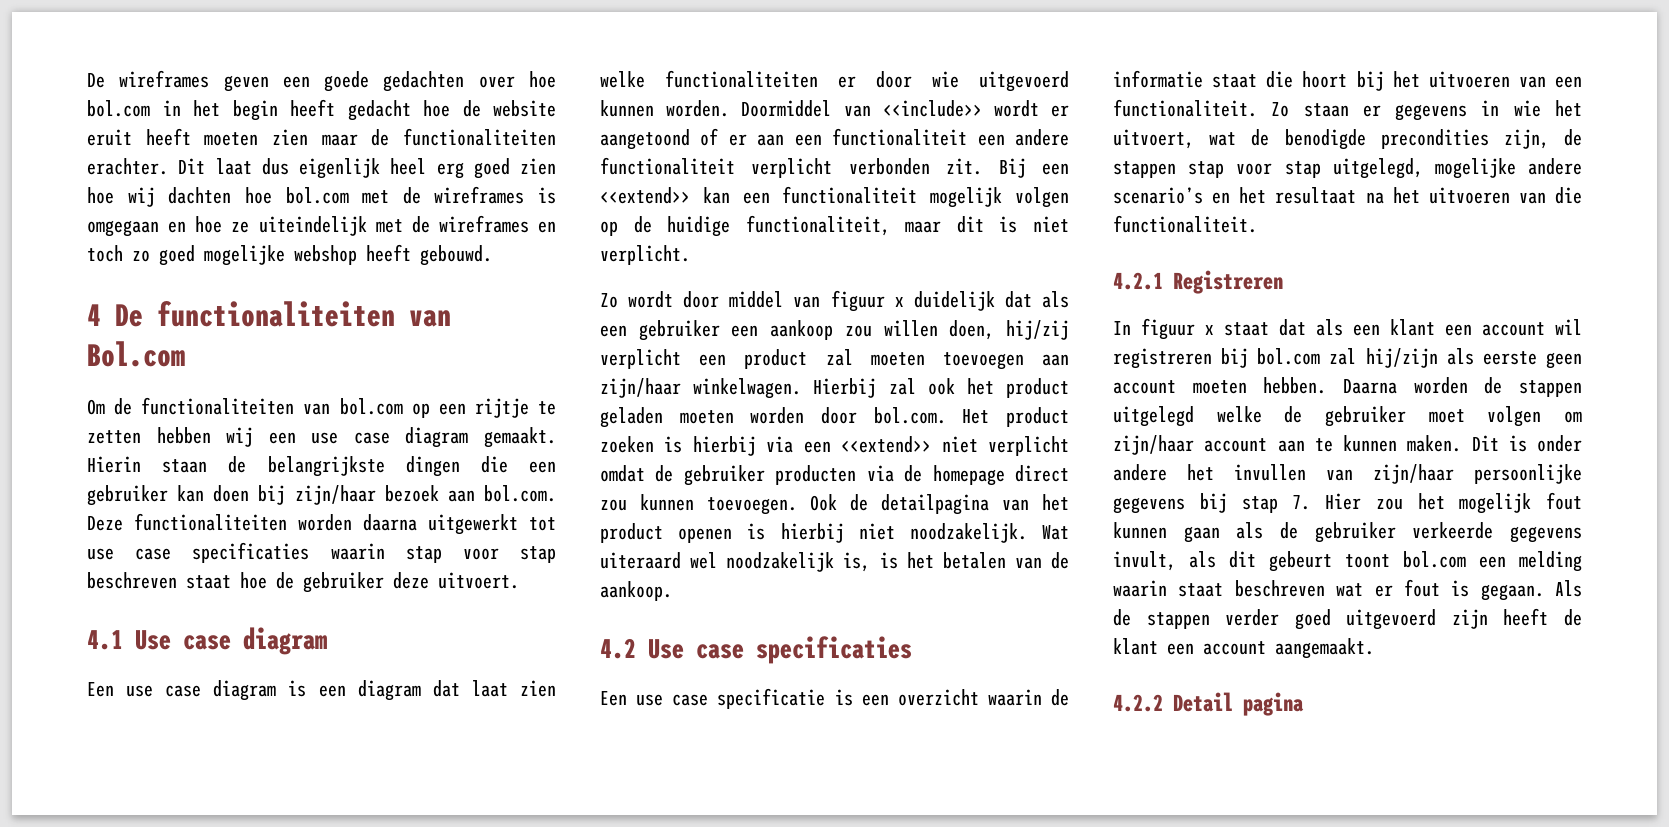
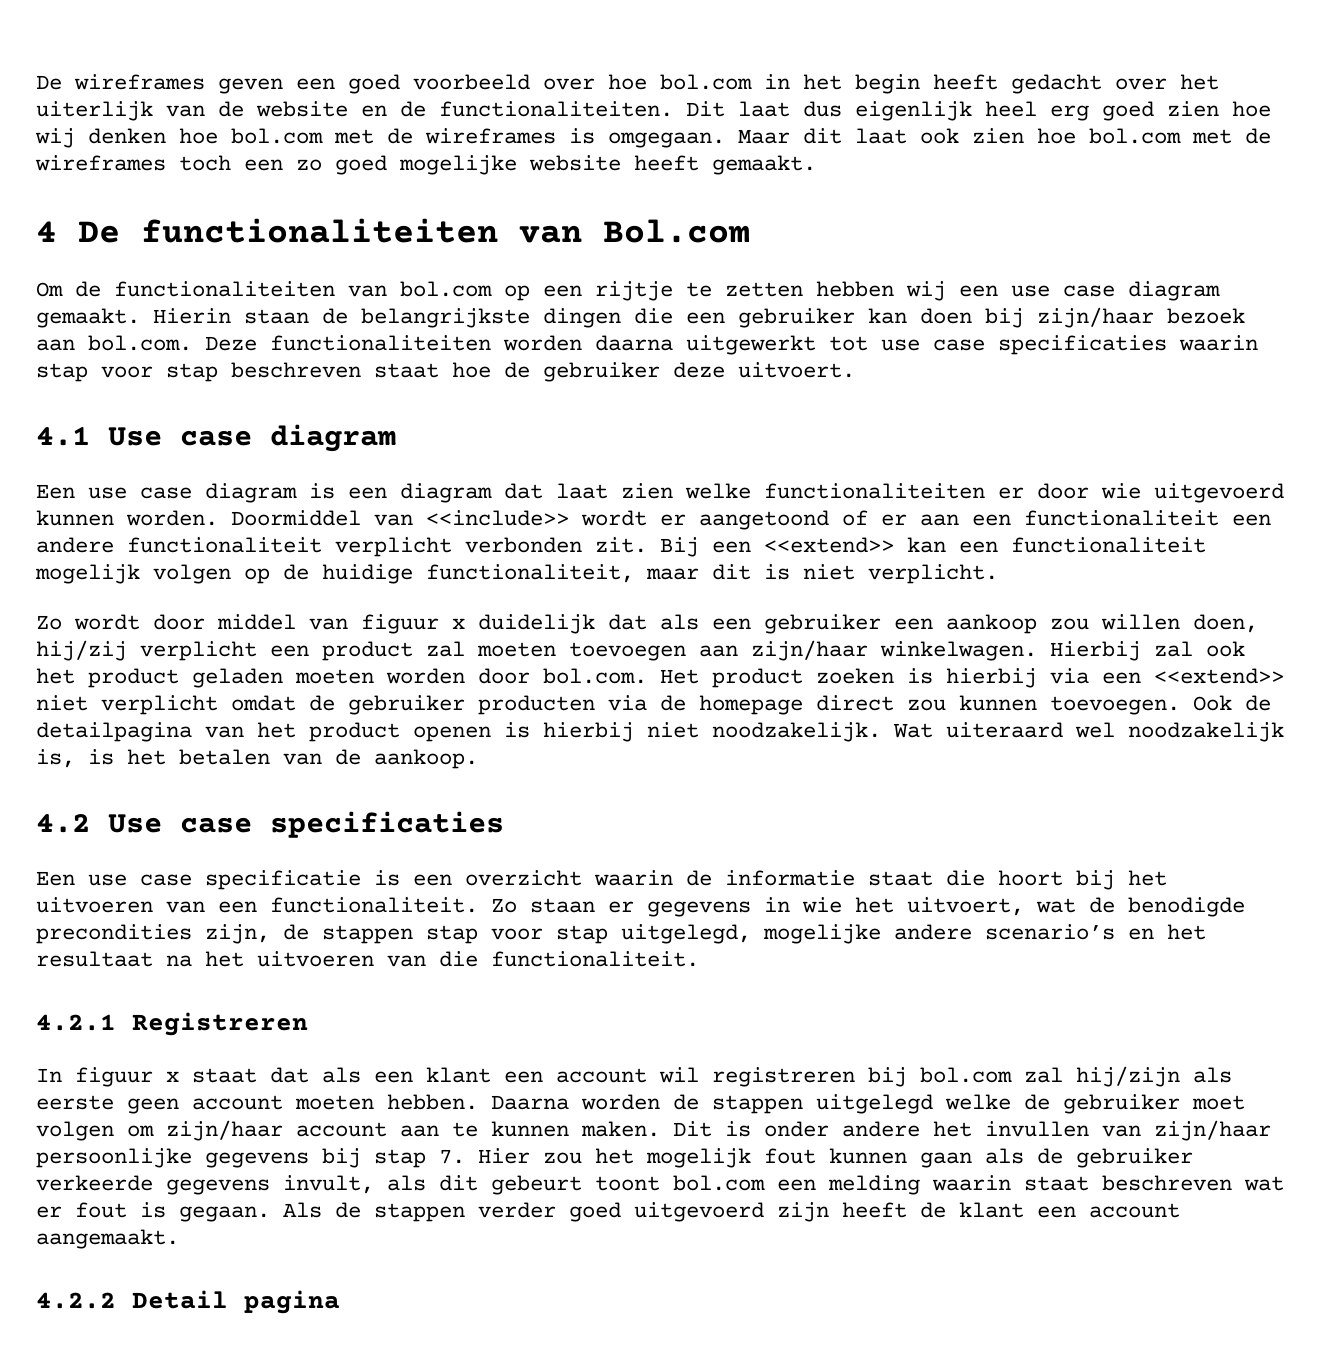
- De wireframes geven een goede gedachten over hoe bol.com in het begin heeft gedacht hoe de website eruit heeft moeten zien maar de functionaliteiten erachter.
+ De wireframes geven een goed voorbeeld over hoe bol.com in het begin heeft gedacht over het uiterlijk van de website en de functionaliteiten.
- Dit laat dus eigenlijk heel erg goed zien hoe wij dachten hoe bol.com met de wireframes is omgegaan en hoe ze uiteindelijk met de wireframes en toch zo goed mogelijke webshop heeft gebouwd.
+ Dit laat dus eigenlijk heel erg goed zien hoe wij denken hoe bol.com met de wireframes is omgegaan. Maar dit laat ook zien hoe bol.com met de wireframes toch een zo goed mogelijke website heeft gemaakt.

